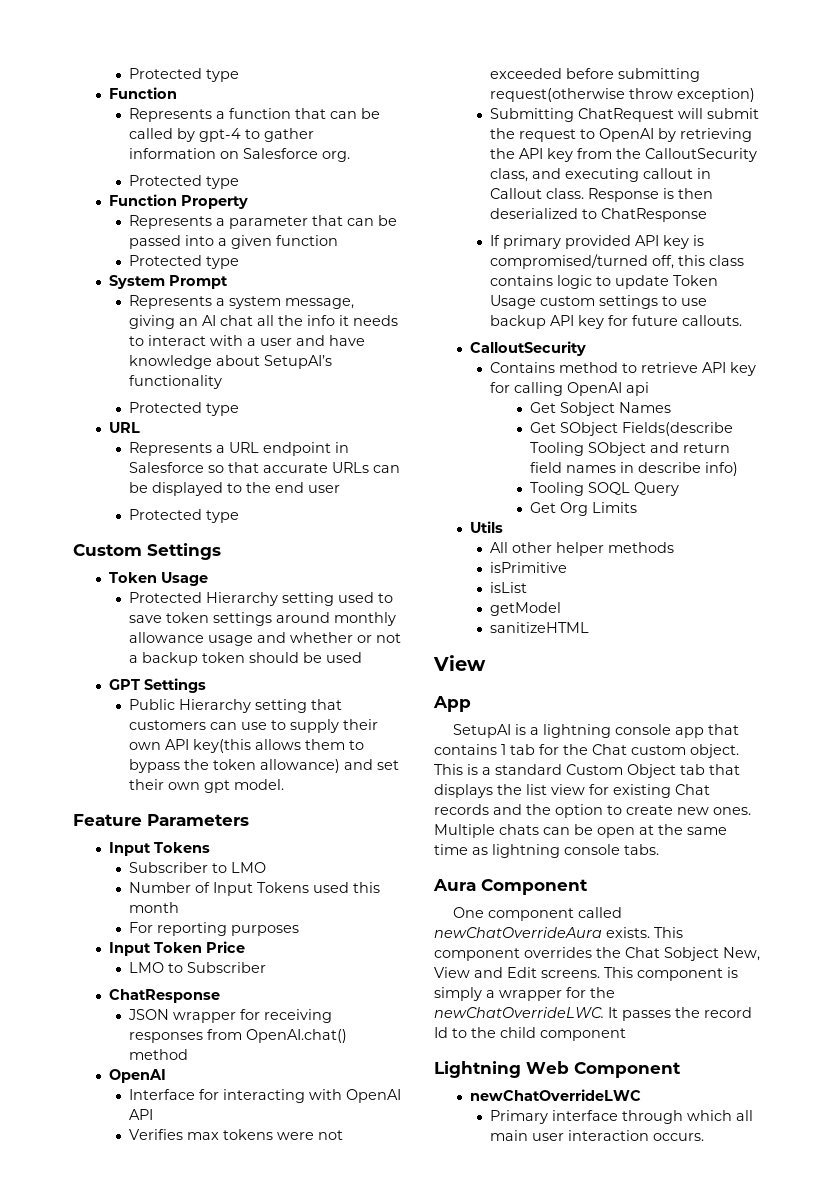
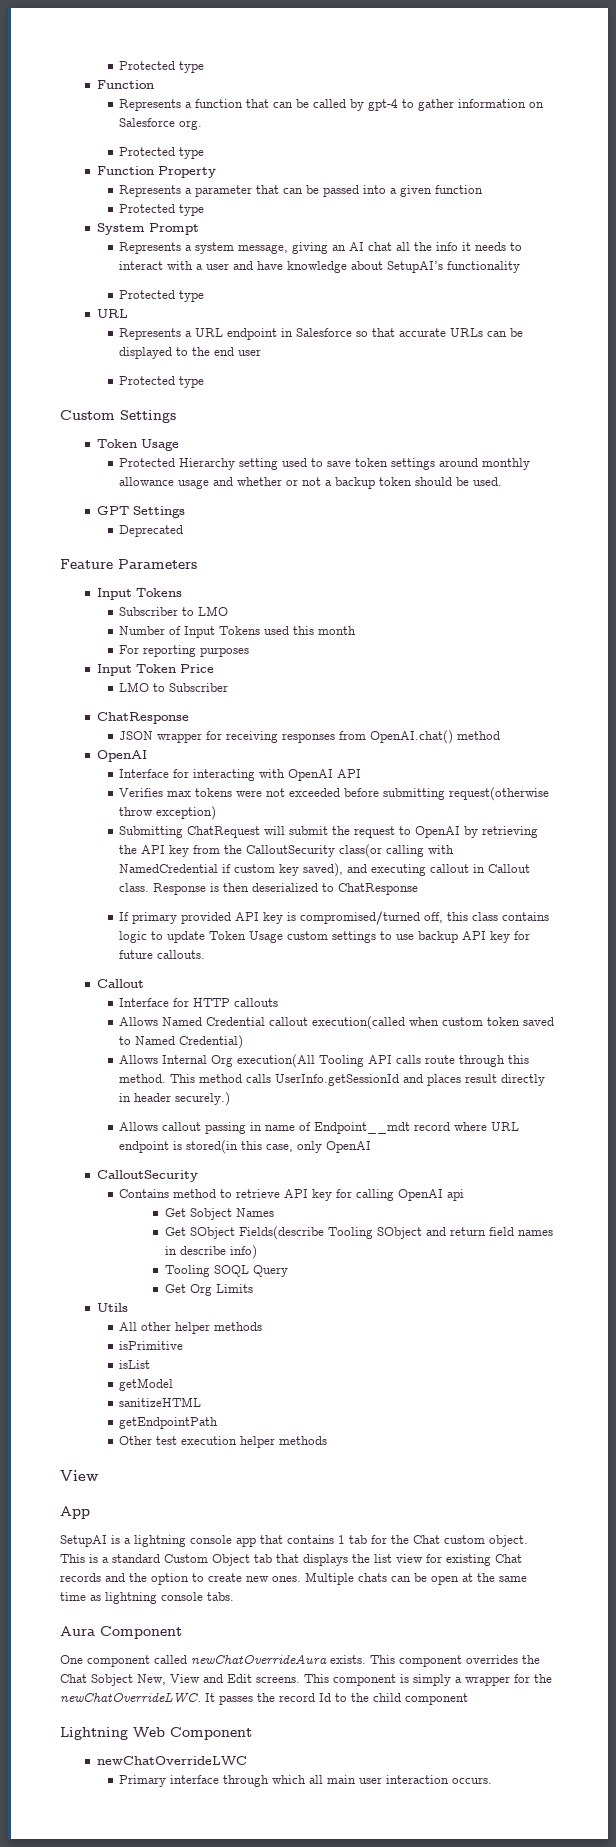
- Protected Hierarchy setting used to save token settings around monthly allowance usage and whether or not a backup token should be used
+ Protected Hierarchy setting used to save token settings around monthly allowance usage and whether or not a backup token should be used.
- Public Hierarchy setting that customers can use to supply their own API key(this allows them to bypass the token allowance) and set their own gpt model.
+ Deprecated
- Submitting ChatRequest will submit the request to OpenAI by retrieving the API key from the CalloutSecurity class, and executing callout in Callout class.
+ Submitting ChatRequest will submit the request to OpenAI by retrieving the API key from the CalloutSecurity class(or calling with NamedCredential if custom key saved), and executing callout in Callout class.
  If primary provided API key is compromised/turned off, this class contains logic to update Token Usage custom settings to use backup API key for future callouts.
+ Callout
+ Interface for HTTP callouts
+ Allows Named Credential callout execution(called when custom token saved to Named Credential)
+ Allows Internal Org execution(All Tooling API calls route through this method. This method calls UserInfo.getSessionId and places result directly in header securely.)
+ Allows callout passing in name of Endpoint__mdt record where URL endpoint is stored(in this case, only OpenAI
+ getEndpointPath
+ Other test execution helper methods

